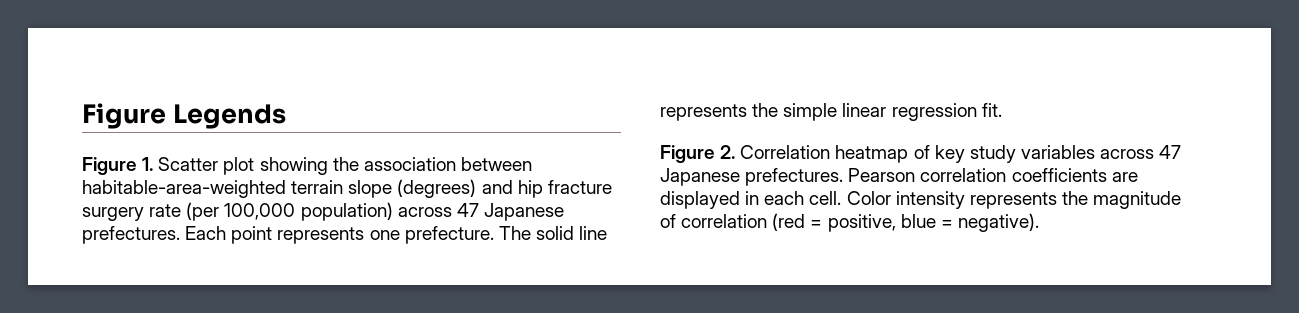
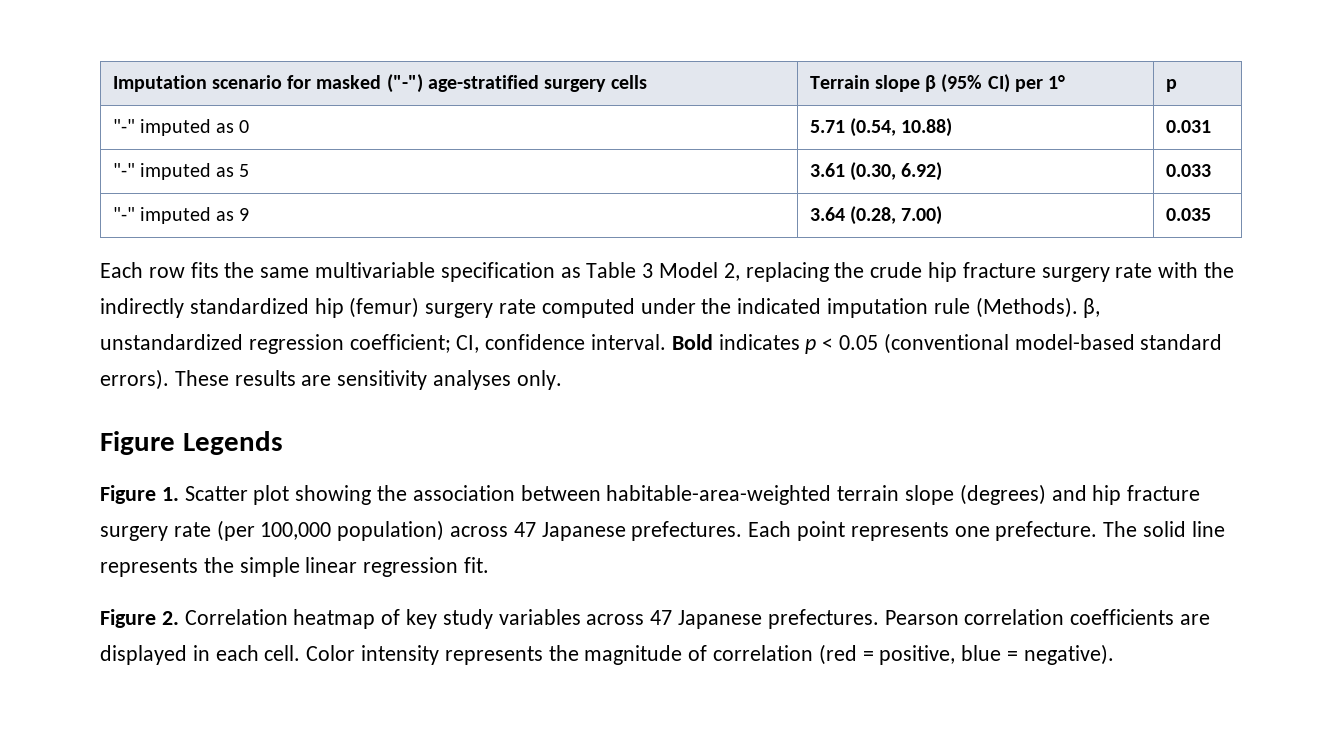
+ Imputation scenario for masked ("-") age-stratified surgery cells | Terrain slope β (95% CI) per 1° | p
+ "-" imputed as 0 | 5.71 (0.54, 10.88) | 0.031
+ "-" imputed as 5 | 3.61 (0.30, 6.92) | 0.033
+ "-" imputed as 9 | 3.64 (0.28, 7.00) | 0.035
+ Each row fits the same multivariable specification as Table 3 Model 2, replacing the crude hip fracture surgery rate with the indirectly standardized hip (femur) surgery rate computed under the indicated imputation rule (Methods). β, unstandardized regression coefficient; CI, confidence interval. Bold indicates p < 0.05 (conventional model-based standard errors). These results are sensitivity analyses only.

